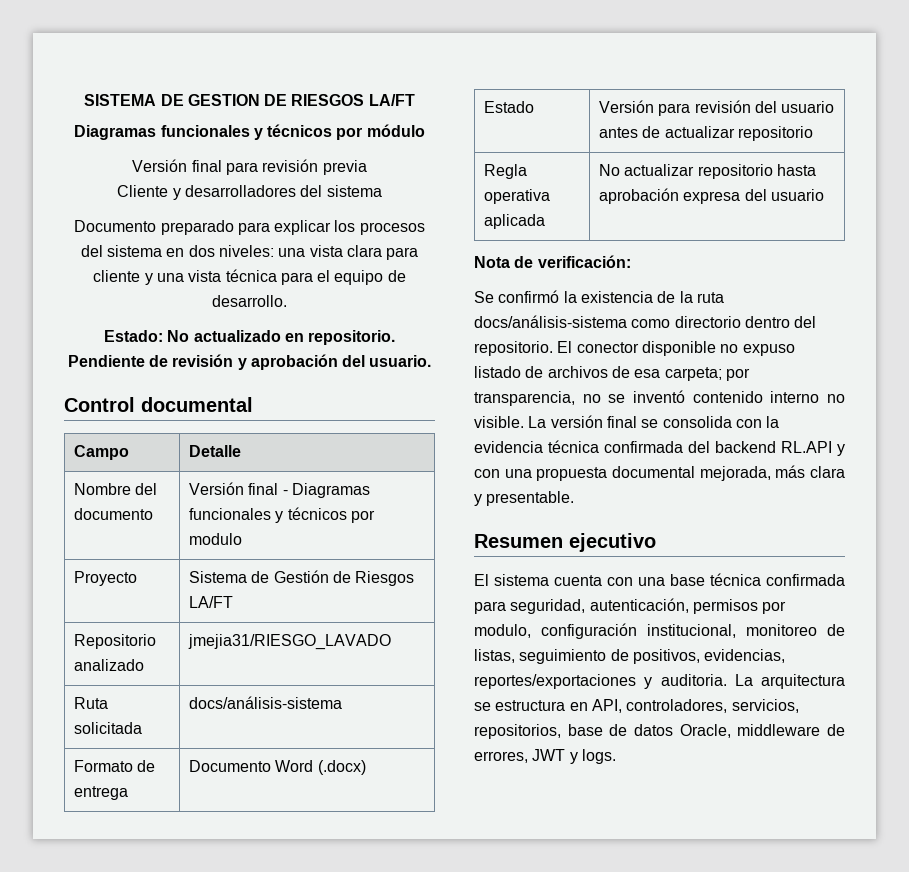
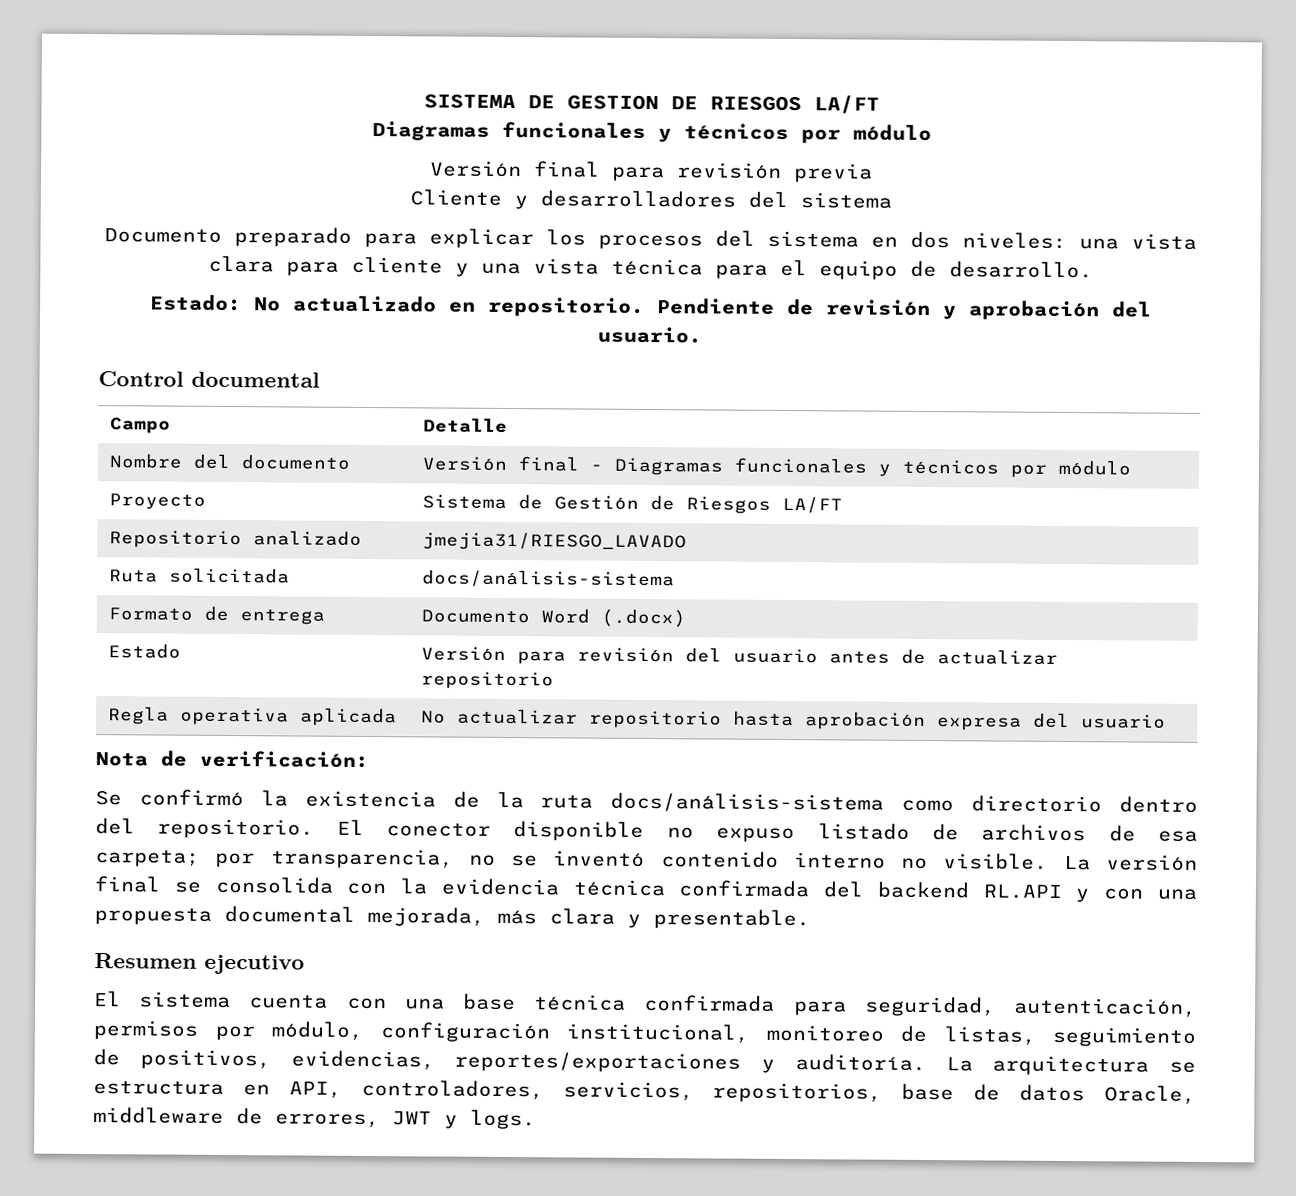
- Nombre del documento | Versión final - Diagramas funcionales y técnicos por modulo
+ Nombre del documento | Versión final - Diagramas funcionales y técnicos por módulo
- El sistema cuenta con una base técnica confirmada para seguridad, autenticación, permisos por modulo, configuración institucional, monitoreo de listas, seguimiento de positivos, evidencias, reportes/exportaciones y auditoria.
+ El sistema cuenta con una base técnica confirmada para seguridad, autenticación, permisos por módulo, configuración institucional, monitoreo de listas, seguimiento de positivos, evidencias, reportes/exportaciones y auditoría.

